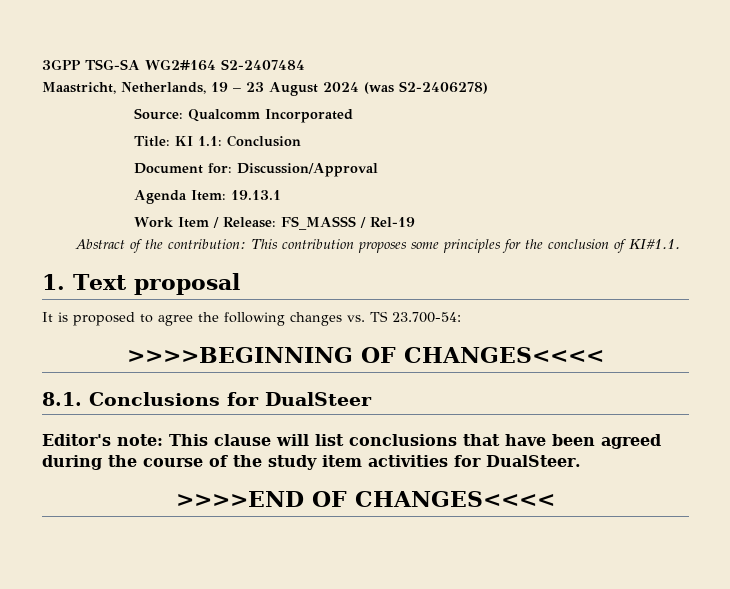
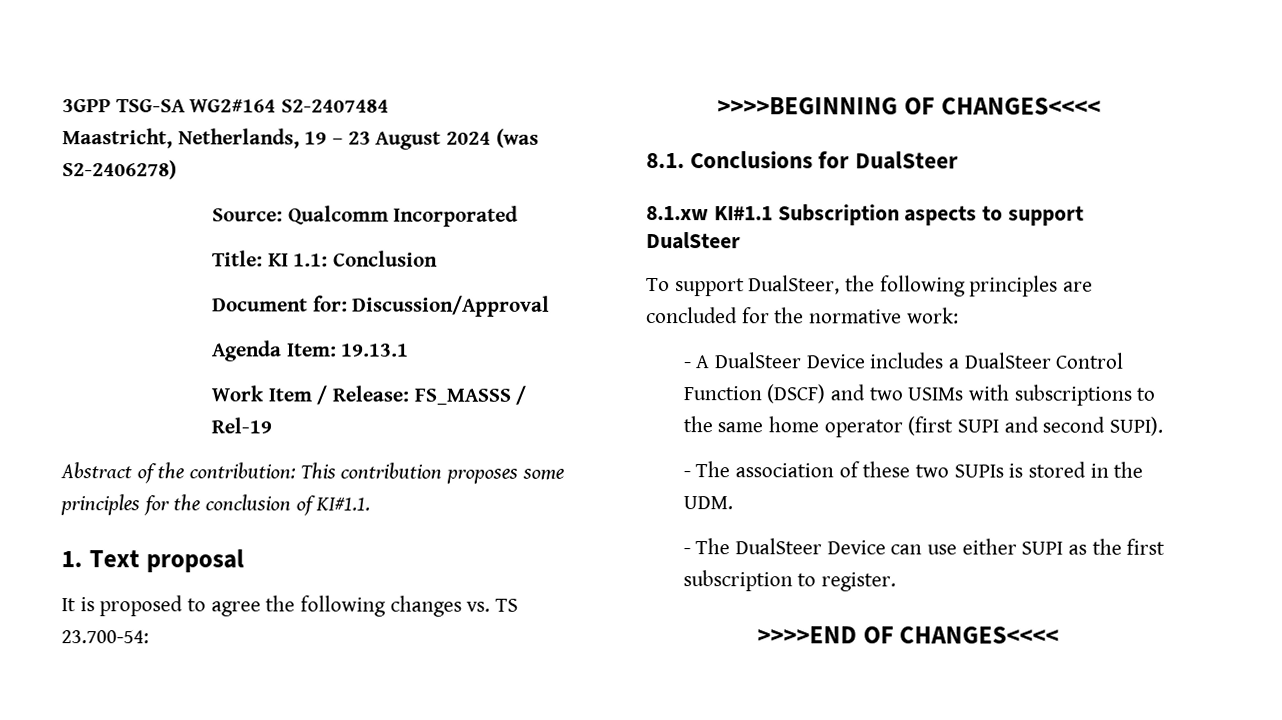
- Editor's note: This clause will list conclusions that have been agreed during the course of the study item activities for DualSteer.
+ 8.1.xw KI#1.1 Subscription aspects to support DualSteer
+ To support DualSteer, the following principles are concluded for the normative work:
+ - A DualSteer Device includes a DualSteer Control Function (DSCF) and two USIMs with subscriptions to the same home operator (first SUPI and second SUPI).
+ - The association of these two SUPIs is stored in the UDM.
+ - The DualSteer Device can use either SUPI as the first subscription to register.

